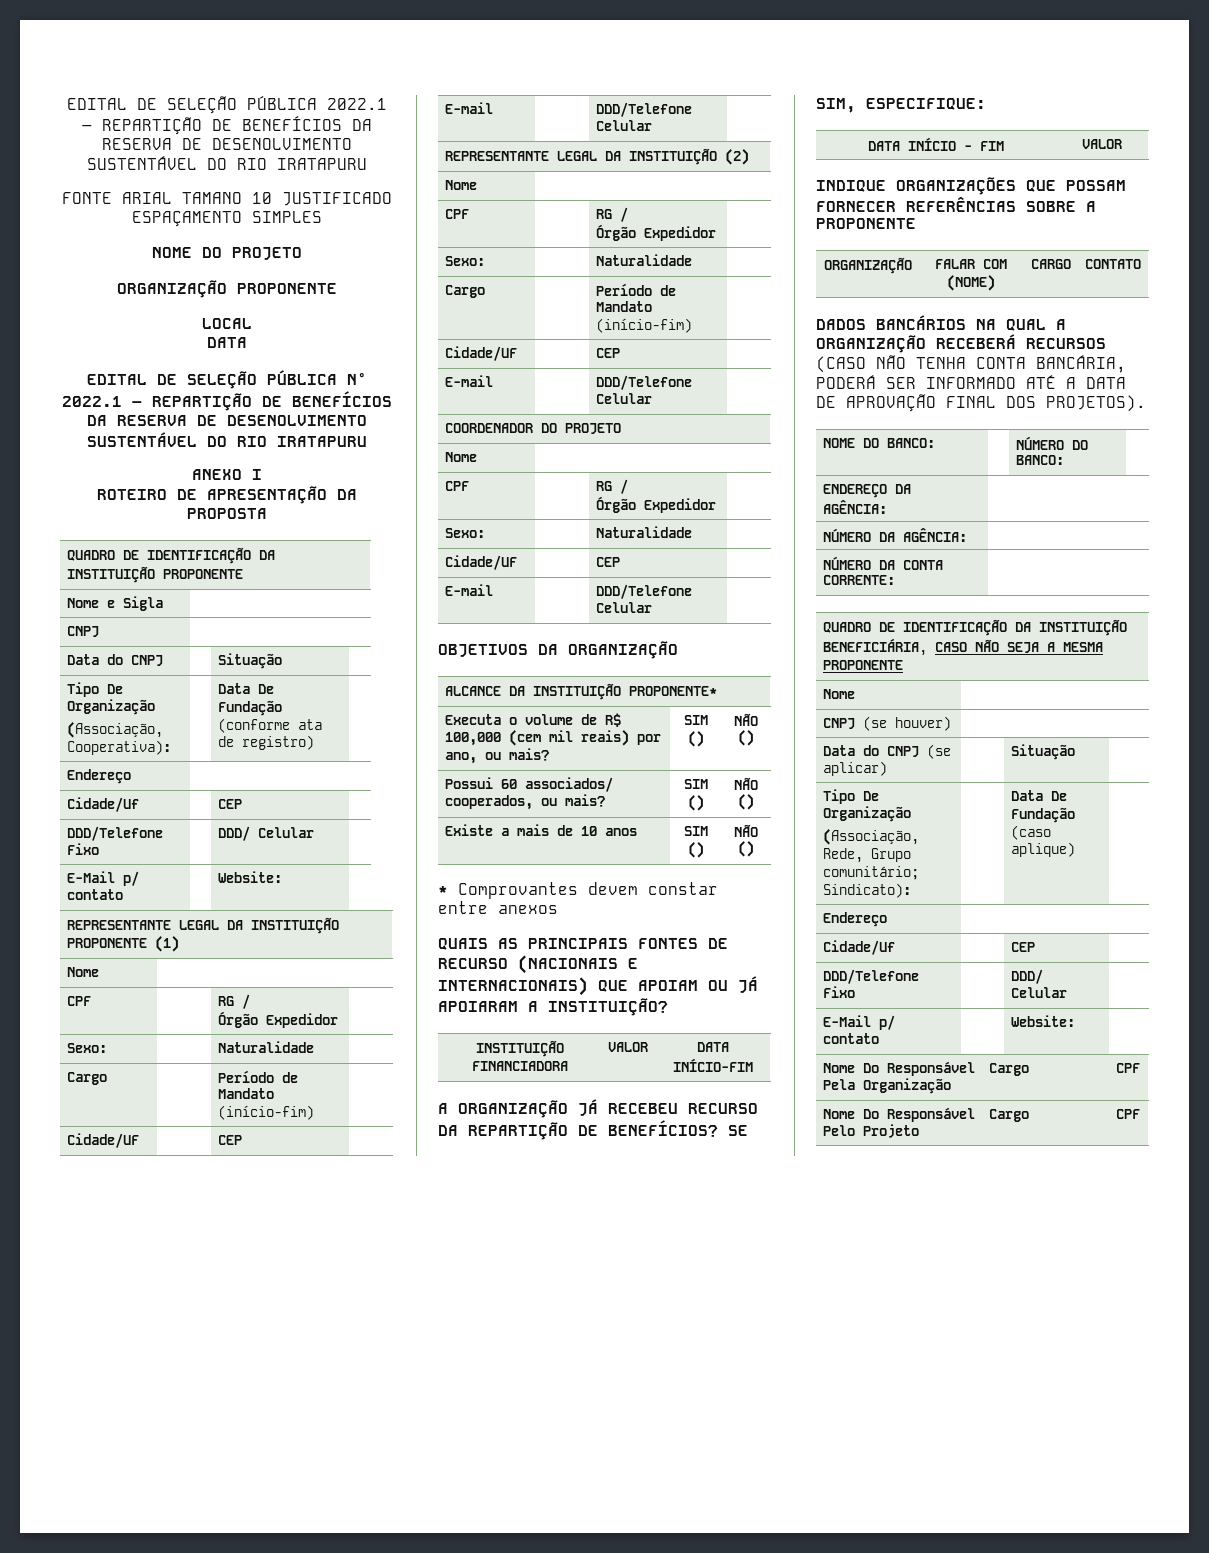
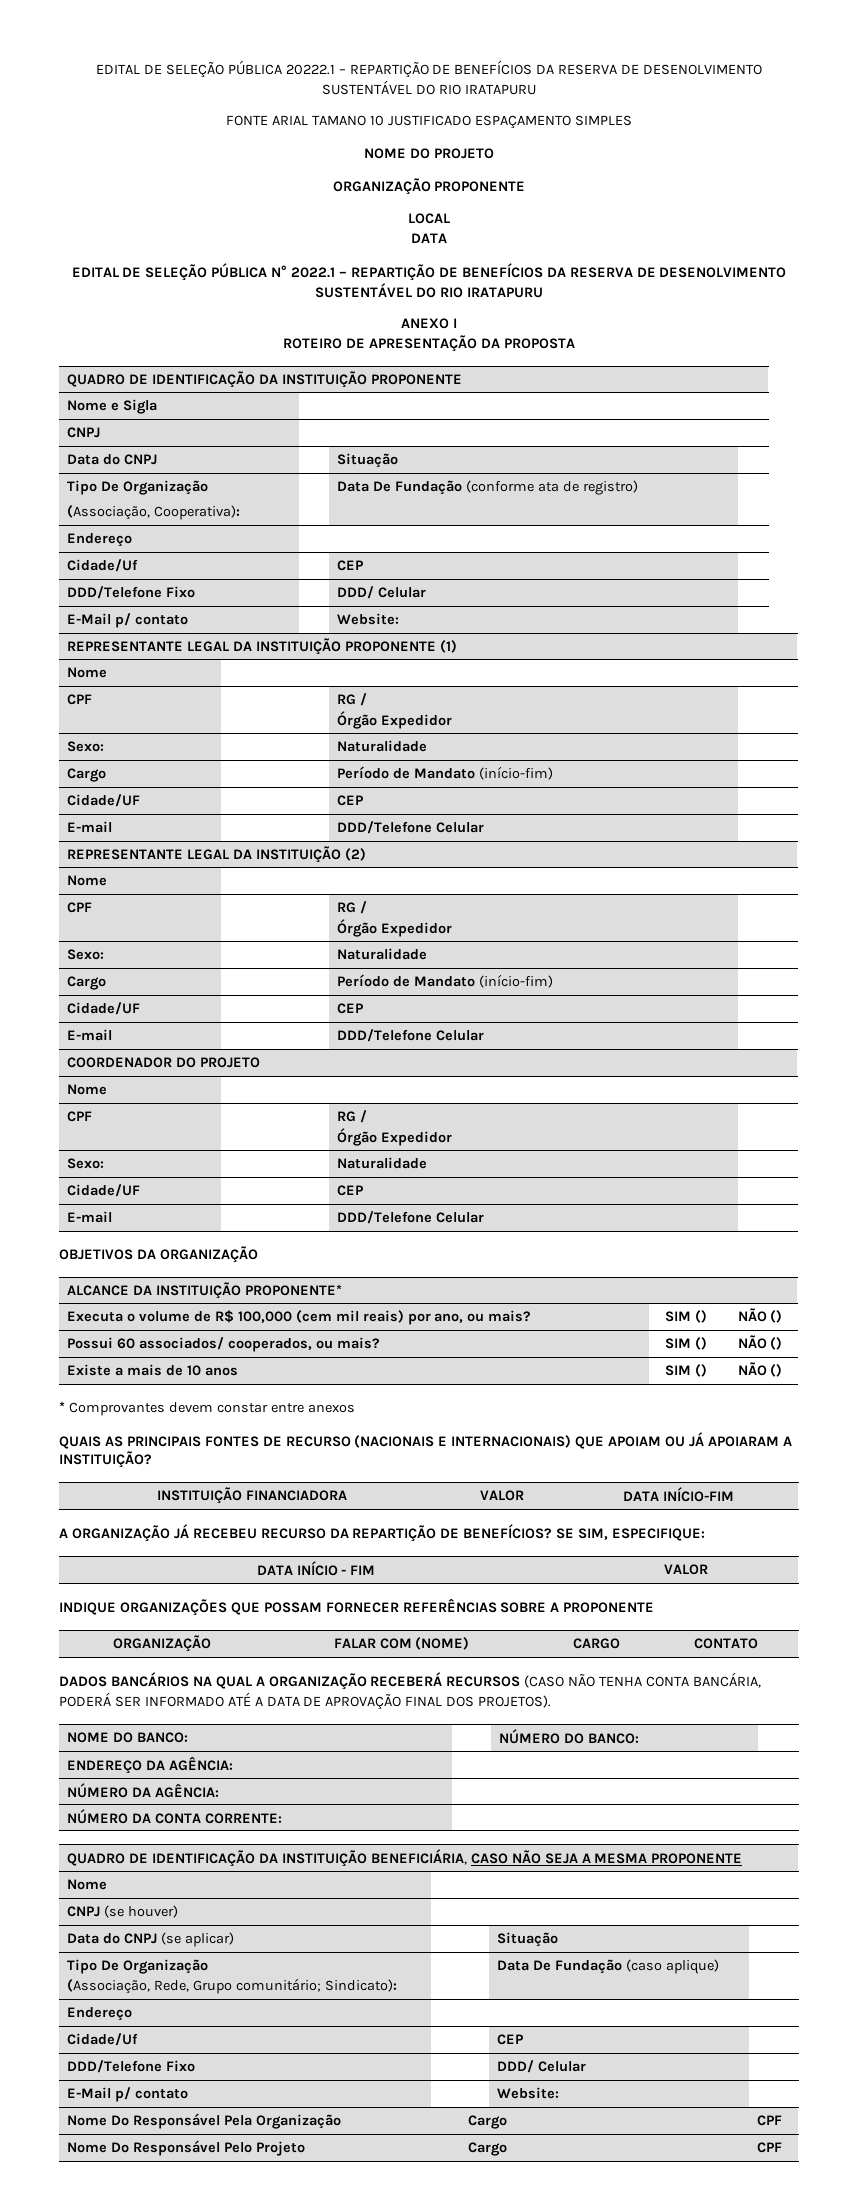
- EDITAL DE SELEÇÃO PÚBLICA 2022.1 – REPARTIÇÃO DE BENEFÍCIOS DA RESERVA DE DESENOLVIMENTO SUSTENTÁVEL DO RIO IRATAPURU
+ EDITAL DE SELEÇÃO PÚBLICA 20222.1 – REPARTIÇÃO DE BENEFÍCIOS DA RESERVA DE DESENOLVIMENTO SUSTENTÁVEL DO RIO IRATAPURU

